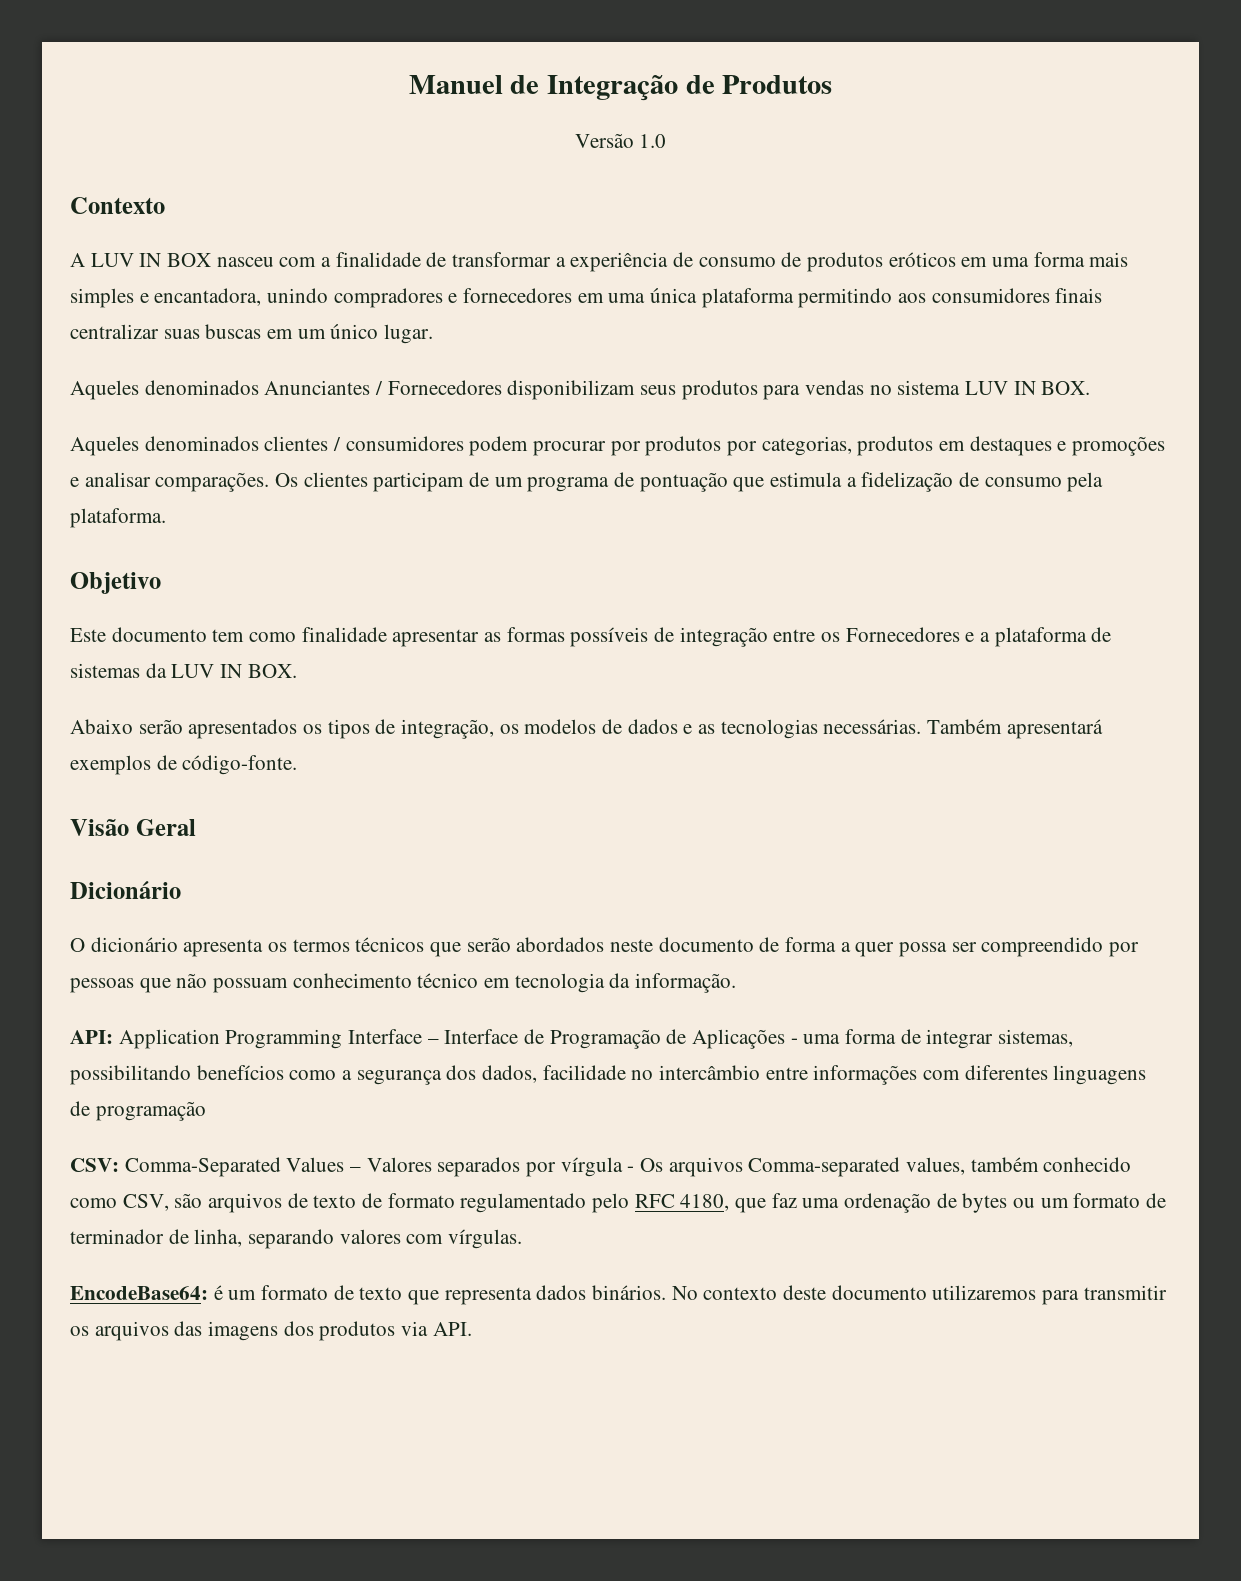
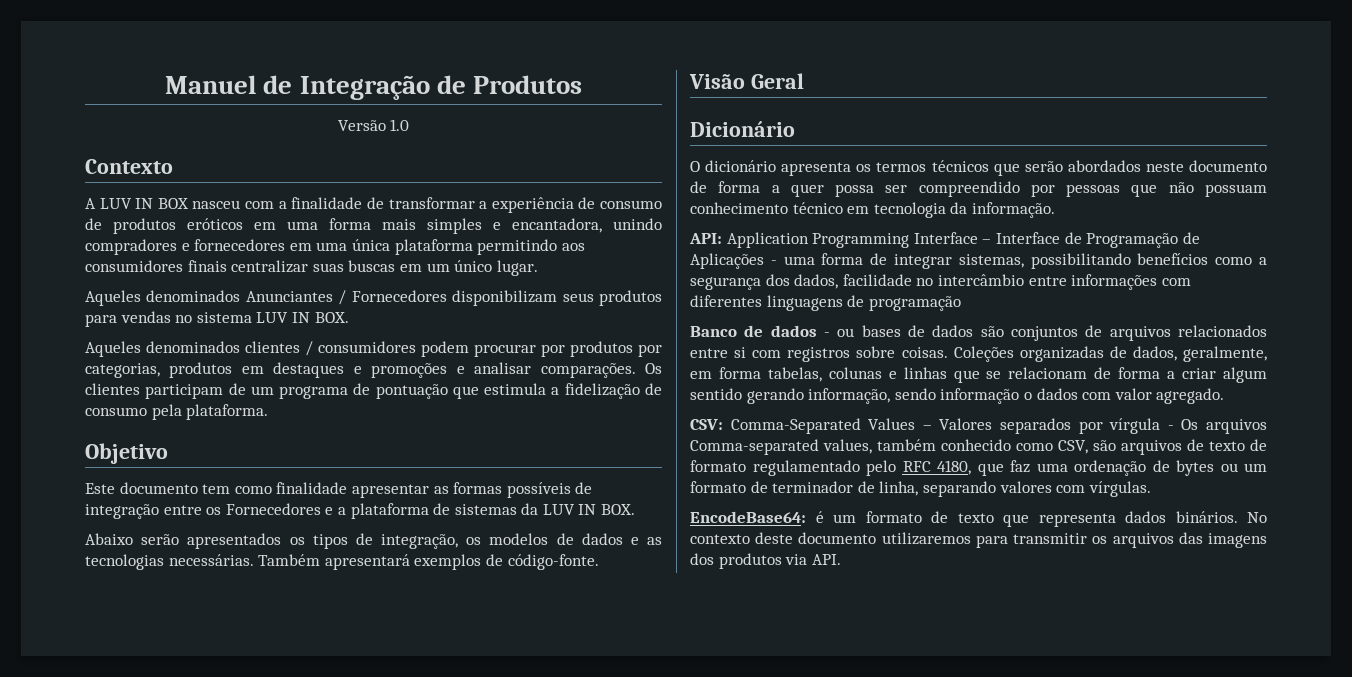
+ Banco de dados - ou bases de dados são conjuntos de arquivos relacionados entre si com registros sobre coisas. Coleções organizadas de dados, geralmente, em forma tabelas, colunas e linhas que se relacionam de forma a criar algum sentido gerando informação, sendo informação o dados com valor agregado.

